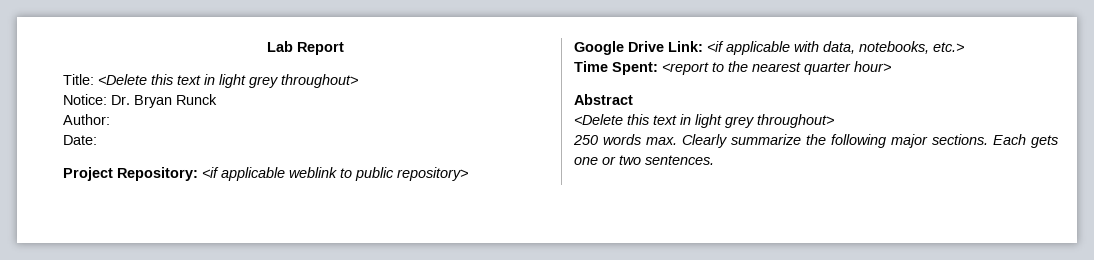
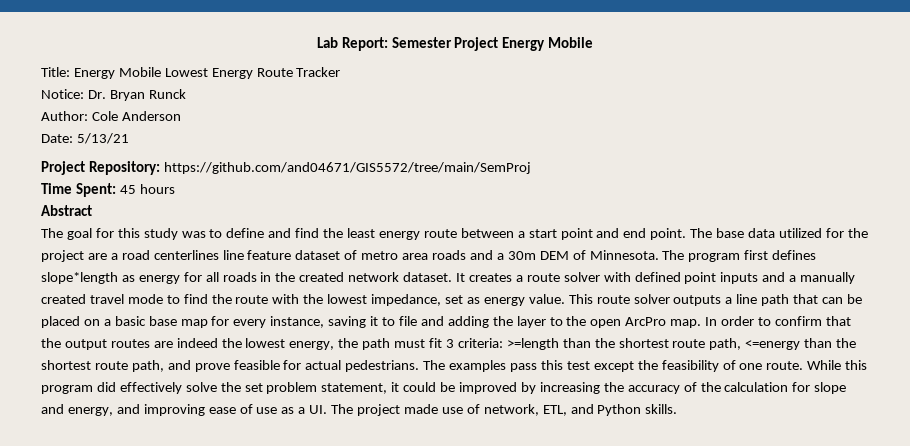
- Lab Report
- Title: <Delete this text in light grey throughout>
+ Lab Report: Semester Project Energy Mobile
+ Title: Energy Mobile Lowest Energy Route Tracker
- Author:
+ Author: Cole Anderson
- Date:
+ Date: 5/13/21
- Project Repository: <if applicable weblink to public repository>
- Google Drive Link: <if applicable with data, notebooks, etc.>
- Time Spent: <report to the nearest quarter hour>
+ Project Repository: https://github.com/and04671/GIS5572/tree/main/SemProj
+ Time Spent: 45 hours
  Abstract
- <Delete this text in light grey throughout>
- 250 words max. Clearly summarize the following major sections. Each gets one or two sentences.
+ The goal for this study was to define and find the least energy route between a start point and end point. The base data utilized for the project are a road centerlines line feature dataset of metro area roads and a 30m DEM of Minnesota. The program first defines slope*length as energy for all roads in the created network dataset. It creates a route solver with defined point inputs and a manually created travel mode to find the route with the lowest impedance, set as energy value. This route solver outputs a line path that can be placed on a basic base map for every instance, saving it to file and adding the layer to the open ArcPro map. In order to confirm that the output routes are indeed the lowest energy, the path must fit 3 criteria: >=length than the shortest route path, <=energy than the shortest route path, and prove feasible for actual pedestrians. The examples pass this test except the feasibility of one route. While this program did effectively solve the set problem statement, it could be improved by increasing the accuracy of the calculation for slope and energy, and improving ease of use as a UI. The project made use of network, ETL, and Python skills.

